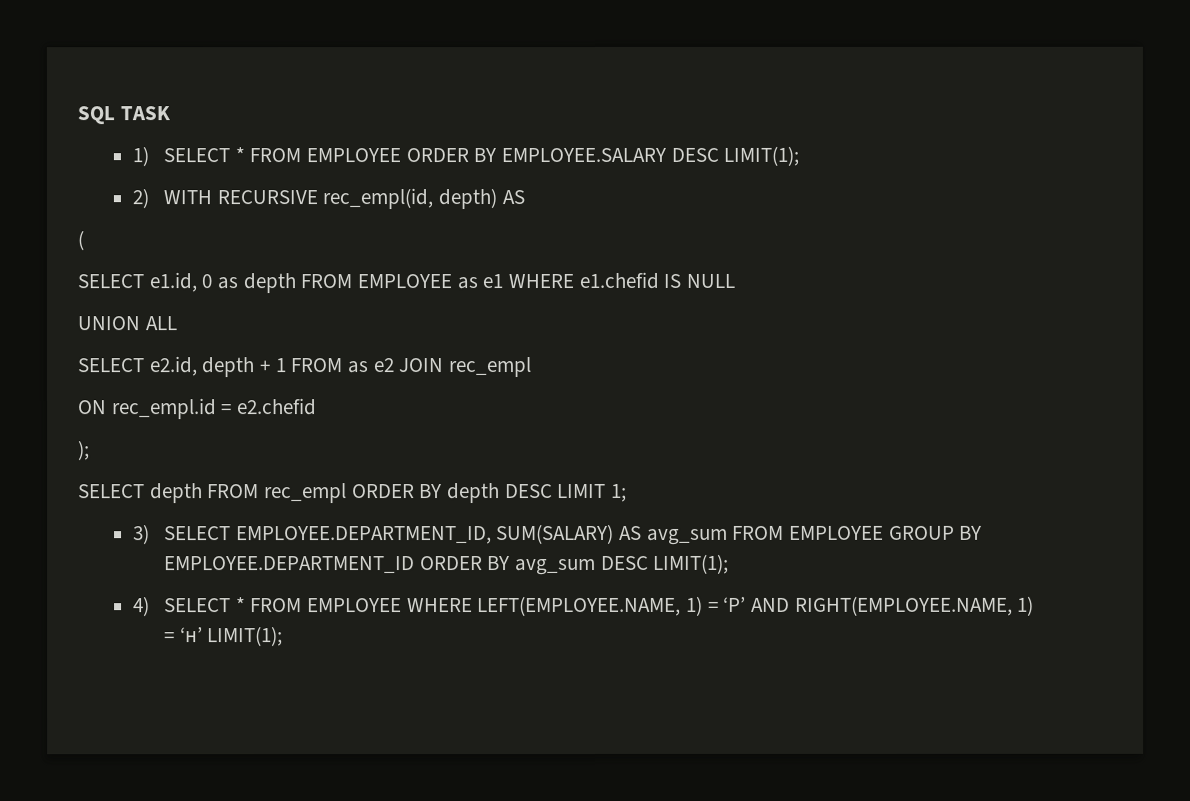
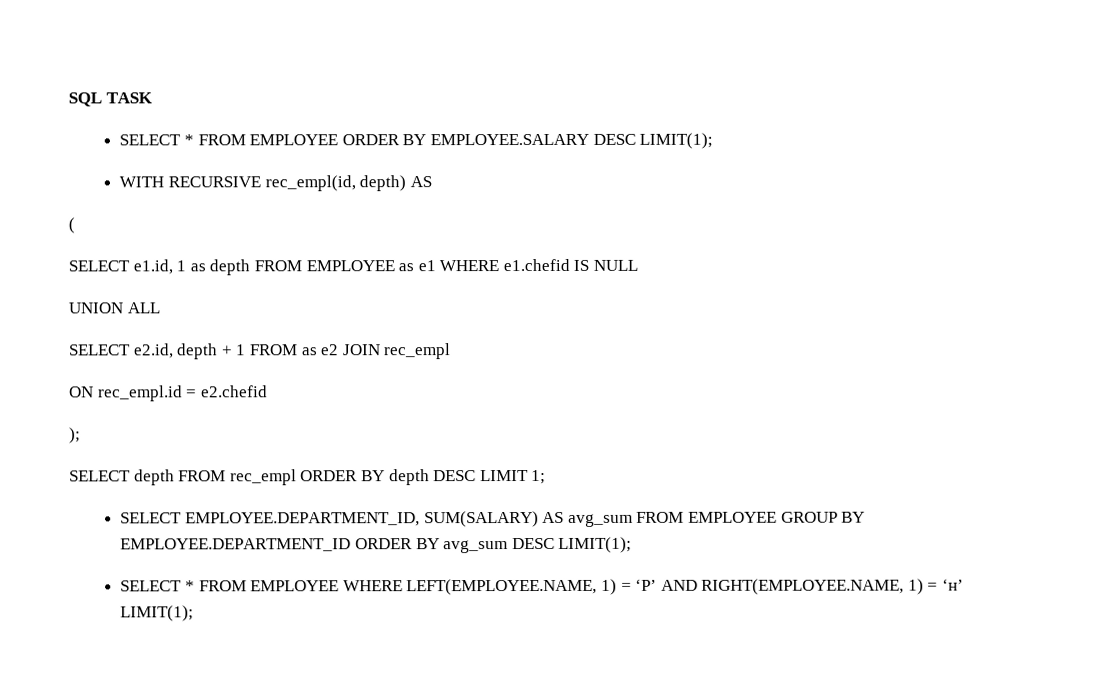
- 1) SELECT * FROM EMPLOYEE ORDER BY EMPLOYEE.SALARY DESC LIMIT(1);
+ SELECT * FROM EMPLOYEE ORDER BY EMPLOYEE.SALARY DESC LIMIT(1);
- 2) WITH RECURSIVE rec_empl(id, depth) AS
+ WITH RECURSIVE rec_empl(id, depth) AS
- SELECT e1.id, 0 as depth FROM EMPLOYEE as e1 WHERE e1.chefid IS NULL
+ SELECT e1.id, 1 as depth FROM EMPLOYEE as e1 WHERE e1.chefid IS NULL
- 3) SELECT EMPLOYEE.DEPARTMENT_ID, SUM(SALARY) AS avg_sum FROM EMPLOYEE GROUP BY EMPLOYEE.DEPARTMENT_ID ORDER BY avg_sum DESC LIMIT(1);
+ SELECT EMPLOYEE.DEPARTMENT_ID, SUM(SALARY) AS avg_sum FROM EMPLOYEE GROUP BY EMPLOYEE.DEPARTMENT_ID ORDER BY avg_sum DESC LIMIT(1);
- 4) SELECT * FROM EMPLOYEE WHERE LEFT(EMPLOYEE.NAME, 1) = ‘Р’ AND RIGHT(EMPLOYEE.NAME, 1) = ‘н’ LIMIT(1);
+ SELECT * FROM EMPLOYEE WHERE LEFT(EMPLOYEE.NAME, 1) = ‘Р’ AND RIGHT(EMPLOYEE.NAME, 1) = ‘н’ LIMIT(1);

